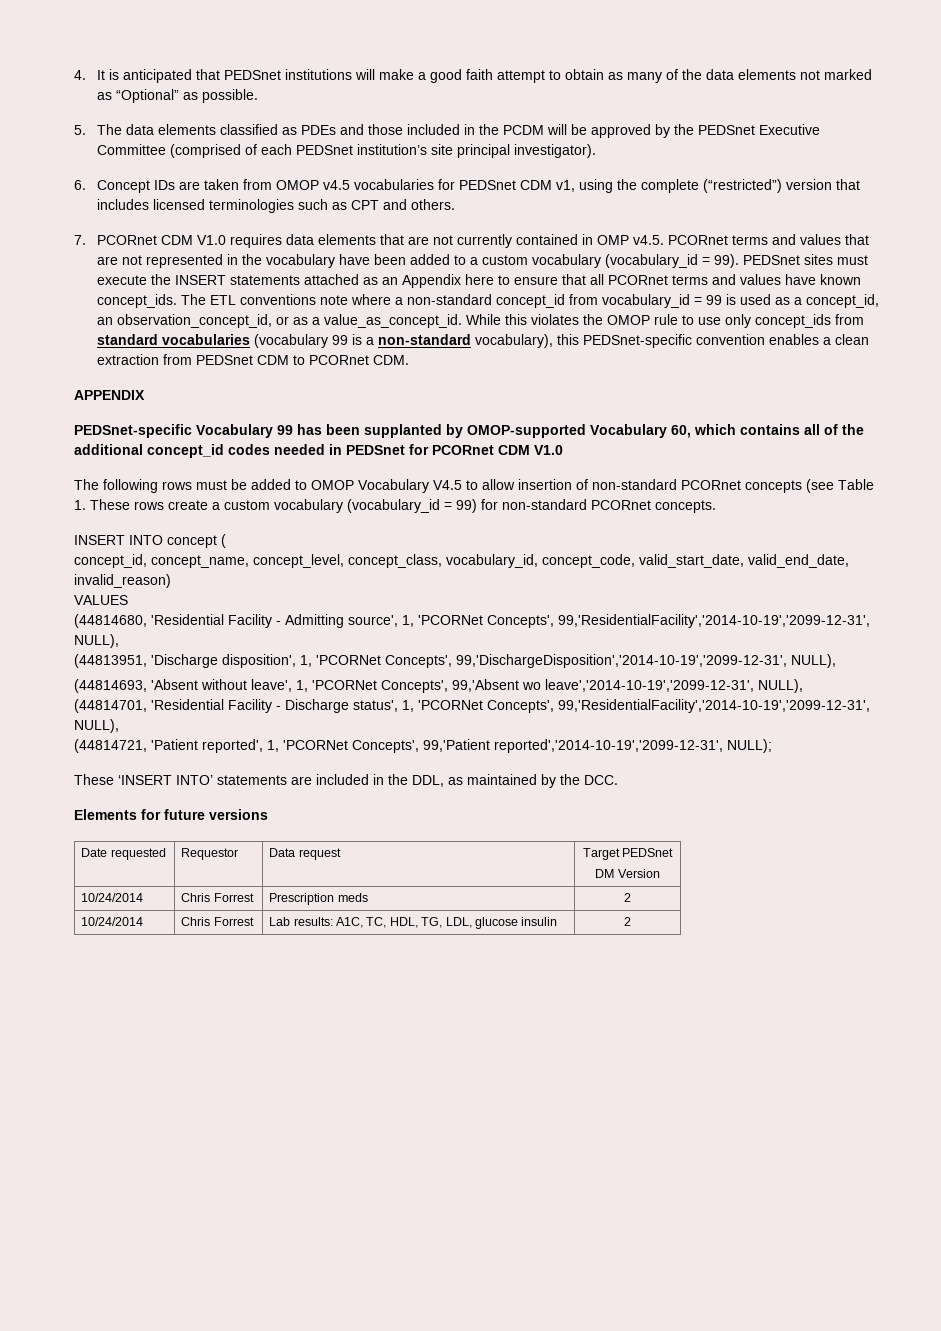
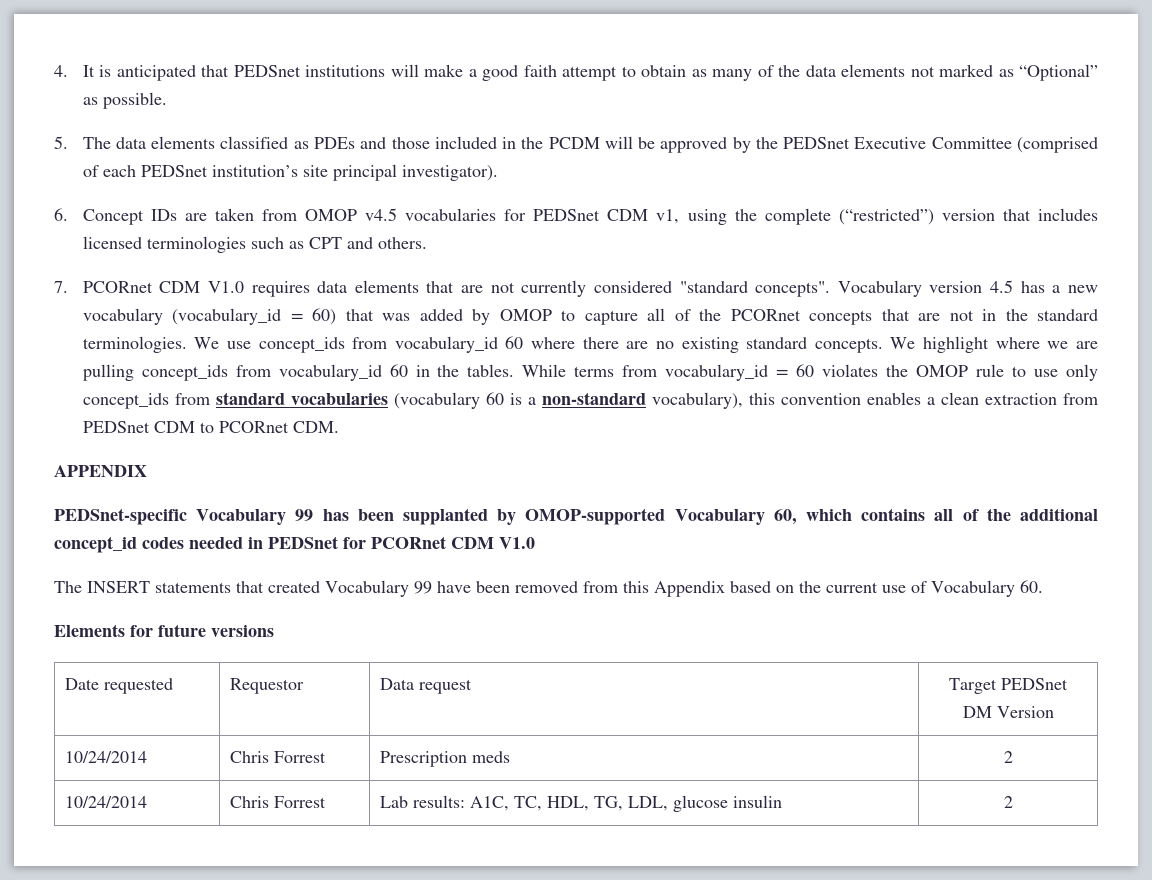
- 7. PCORnet CDM V1.0 requires data elements that are not currently contained in OMP v4.5. PCORnet terms and values that are not represented in the vocabulary have been added to a custom vocabulary (vocabulary_id = 99). PEDSnet sites must execute the INSERT statements attached as an Appendix here to ensure that all PCORnet terms and values have known concept_ids. The ETL conventions note where a non-standard concept_id from vocabulary_id = 99 is used as a concept_id, an observation_concept_id, or as a value_as_concept_id. While this violates the OMOP rule to use only concept_ids from standard vocabularies (vocabulary 99 is a non-standard vocabulary), this PEDSnet-specific convention enables a clean extraction from PEDSnet CDM to PCORnet CDM.
+ 7. PCORnet CDM V1.0 requires data elements that are not currently considered "standard concepts". Vocabulary version 4.5 has a new vocabulary (vocabulary_id = 60) that was added by OMOP to capture all of the PCORnet concepts that are not in the standard terminologies. We use concept_ids from vocabulary_id 60 where there are no existing standard concepts. We highlight where we are pulling concept_ids from vocabulary_id 60 in the tables. While terms from vocabulary_id = 60 violates the OMOP rule to use only concept_ids from standard vocabularies (vocabulary 60 is a non-standard vocabulary), this convention enables a clean extraction from PEDSnet CDM to PCORnet CDM.
- The following rows must be added to OMOP Vocabulary V4.5 to allow insertion of non-standard PCORnet concepts (see Table 1. These rows create a custom vocabulary (vocabulary_id = 99) for non-standard PCORnet concepts.
- INSERT INTO concept (
- concept_id, concept_name, concept_level, concept_class, vocabulary_id, concept_code, valid_start_date, valid_end_date, invalid_reason)
- VALUES
- (44814680, 'Residential Facility - Admitting source', 1, 'PCORNet Concepts', 99,'ResidentialFacility','2014-10-19','2099-12-31', NULL),
- (44813951, 'Discharge disposition', 1, 'PCORNet Concepts', 99,'DischargeDisposition','2014-10-19','2099-12-31', NULL),
- (44814693, 'Absent without leave', 1, 'PCORNet Concepts', 99,'Absent wo leave','2014-10-19','2099-12-31', NULL),
- (44814701, 'Residential Facility - Discharge status', 1, 'PCORNet Concepts', 99,'ResidentialFacility','2014-10-19','2099-12-31', NULL),
- (44814721, 'Patient reported', 1, 'PCORNet Concepts', 99,'Patient reported','2014-10-19','2099-12-31', NULL);
- These ‘INSERT INTO’ statements are included in the DDL, as maintained by the DCC.
+ The INSERT statements that created Vocabulary 99 have been removed from this Appendix based on the current use of Vocabulary 60.

